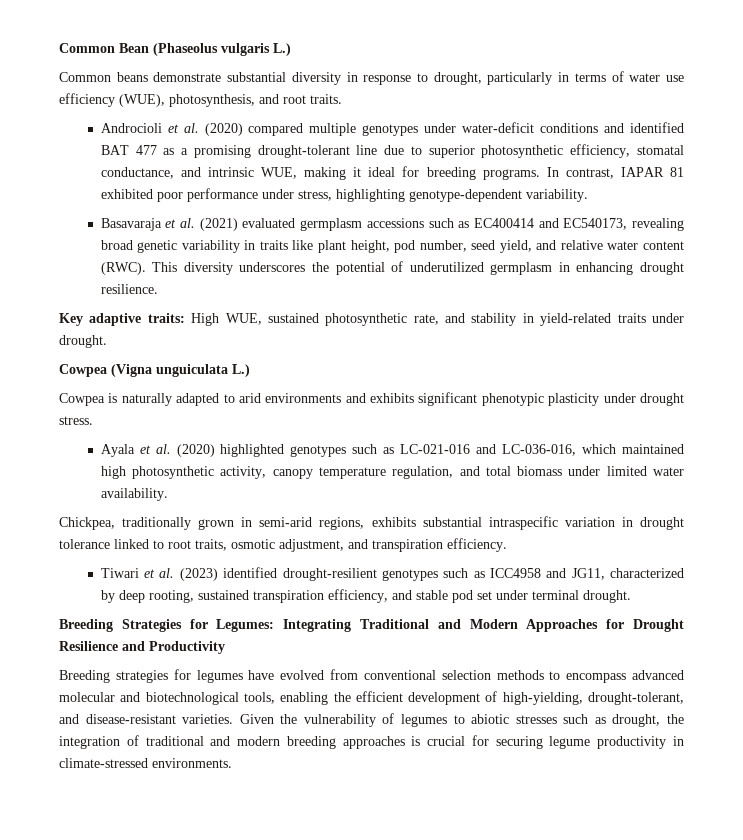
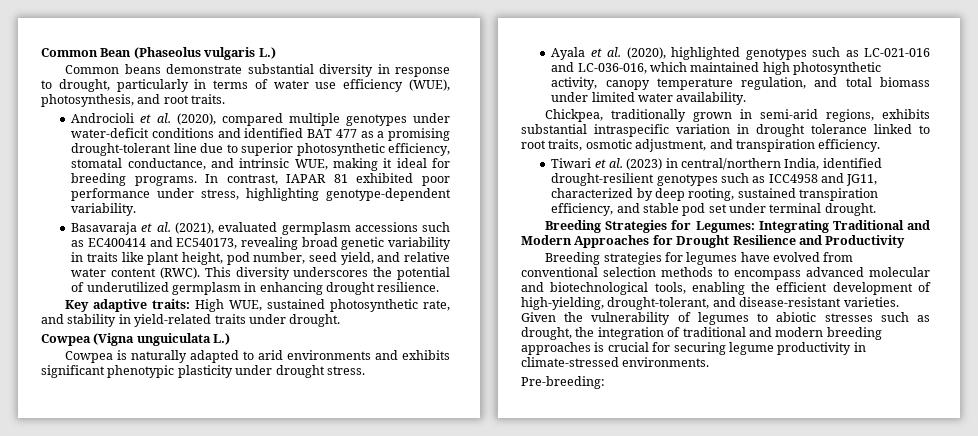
- Androcioli et al. (2020) compared multiple genotypes under water-deficit conditions and identified BAT 477 as a promising drought-tolerant line due to superior photosynthetic efficiency, stomatal conductance, and intrinsic WUE, making it ideal for breeding programs.
+ Androcioli et al. (2020), compared multiple genotypes under water-deficit conditions and identified BAT 477 as a promising drought-tolerant line due to superior photosynthetic efficiency, stomatal conductance, and intrinsic WUE, making it ideal for breeding programs.
- Basavaraja et al. (2021) evaluated germplasm accessions such as EC400414 and EC540173, revealing broad genetic variability in traits like plant height, pod number, seed yield, and relative water content (RWC).
+ Basavaraja et al. (2021), evaluated germplasm accessions such as EC400414 and EC540173, revealing broad genetic variability in traits like plant height, pod number, seed yield, and relative water content (RWC).
- Ayala et al. (2020) highlighted genotypes such as LC-021-016 and LC-036-016, which maintained high photosynthetic activity, canopy temperature regulation, and total biomass under limited water availability.
+ Ayala et al. (2020), highlighted genotypes such as LC-021-016 and LC-036-016, which maintained high photosynthetic activity, canopy temperature regulation, and total biomass under limited water availability.
- Tiwari et al. (2023) identified drought-resilient genotypes such as ICC4958 and JG11, characterized by deep rooting, sustained transpiration efficiency, and stable pod set under terminal drought.
+ Tiwari et al. (2023) in central/northern India, identified drought-resilient genotypes such as ICC4958 and JG11, characterized by deep rooting, sustained transpiration efficiency, and stable pod set under terminal drought.
+ Pre-breeding:

